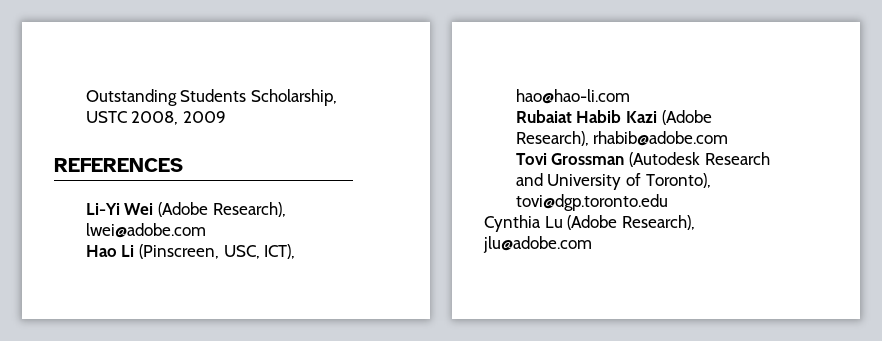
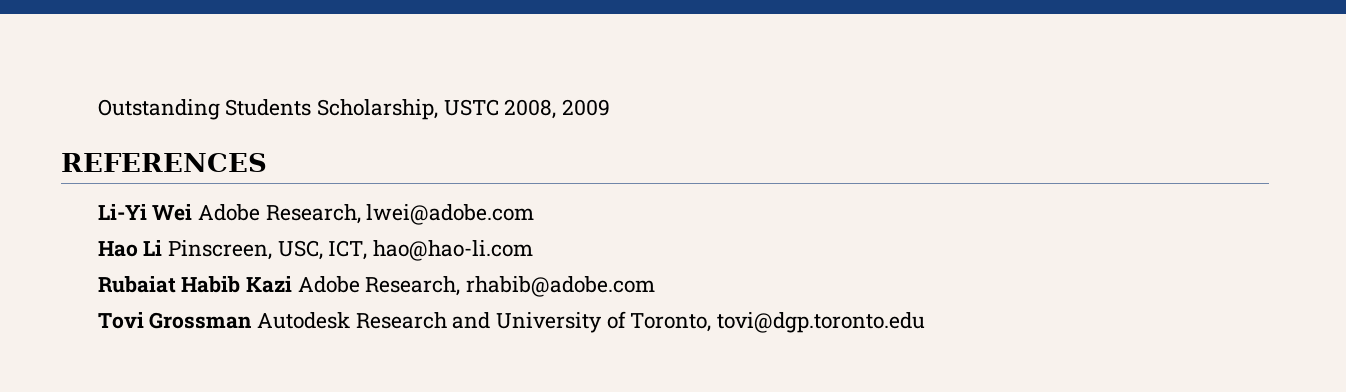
- Li-Yi Wei (Adobe Research), lwei@adobe.com
+ Li-Yi Wei Adobe Research, lwei@adobe.com
- Hao Li (Pinscreen, USC, ICT), hao@hao-li.com
+ Hao Li Pinscreen, USC, ICT, hao@hao-li.com
- Rubaiat Habib Kazi (Adobe Research), rhabib@adobe.com
+ Rubaiat Habib Kazi Adobe Research, rhabib@adobe.com
- Tovi Grossman (Autodesk Research and University of Toronto), tovi@dgp.toronto.edu
+ Tovi Grossman Autodesk Research and University of Toronto, tovi@dgp.toronto.edu
- Cynthia Lu (Adobe Research), jlu@adobe.com

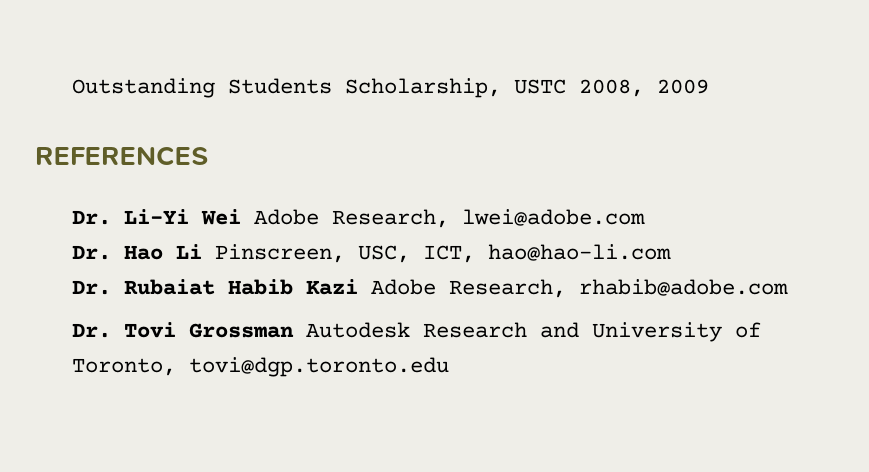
- Li-Yi Wei Adobe Research, lwei@adobe.com
+ Dr. Li-Yi Wei Adobe Research, lwei@adobe.com
- Hao Li Pinscreen, USC, ICT, hao@hao-li.com
+ Dr. Hao Li Pinscreen, USC, ICT, hao@hao-li.com
- Rubaiat Habib Kazi Adobe Research, rhabib@adobe.com
+ Dr. Rubaiat Habib Kazi Adobe Research, rhabib@adobe.com
- Tovi Grossman Autodesk Research and University of Toronto, tovi@dgp.toronto.edu
+ Dr. Tovi Grossman Autodesk Research and University of Toronto, tovi@dgp.toronto.edu

